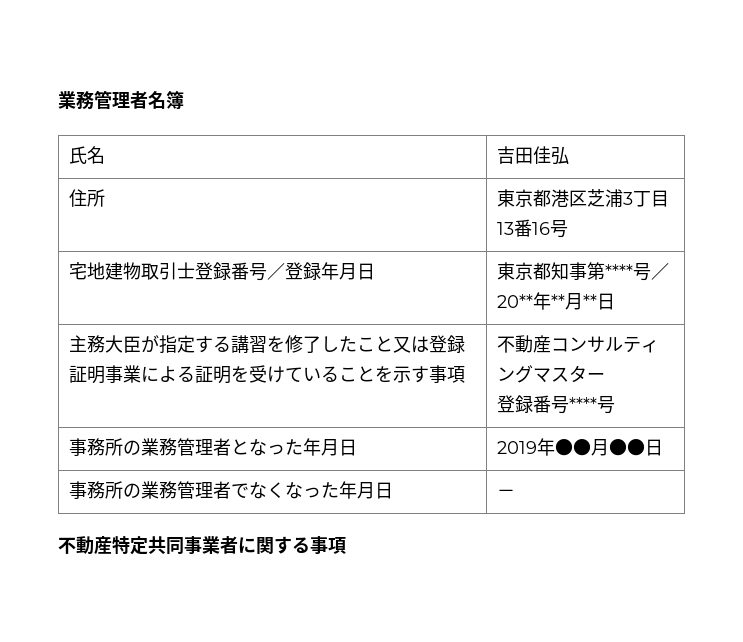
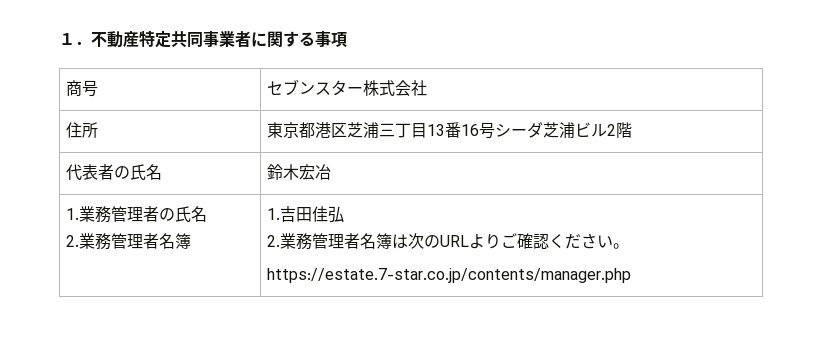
- 業務管理者名簿
- 氏名 | 吉田佳弘
- 住所 | 東京都港区芝浦3丁目13番16号
- 宅地建物取引士登録番号／登録年月日 | 東京都知事第****号／20**年**月**日
- 主務大臣が指定する講習を修了したこと又は登録証明事業による証明を受けていることを示す事項 | 不動産コンサルティングマスター
- 登録番号****号
- 事務所の業務管理者となった年月日 | 2019年●●月●●日
- 事務所の業務管理者でなくなった年月日 | －
- 不動産特定共同事業者に関する事項
+ １．不動産特定共同事業者に関する事項
+ 商号 | セブンスター株式会社
+ 住所 | 東京都港区芝浦三丁目13番16号シーダ芝浦ビル2階
+ 代表者の氏名 | 鈴木宏冶
+ 1.業務管理者の氏名
+ 2.業務管理者名簿 | 1.吉田佳弘
+ 2.業務管理者名簿は次のURLよりご確認ください。
+ https://estate.7-star.co.jp/contents/manager.php

